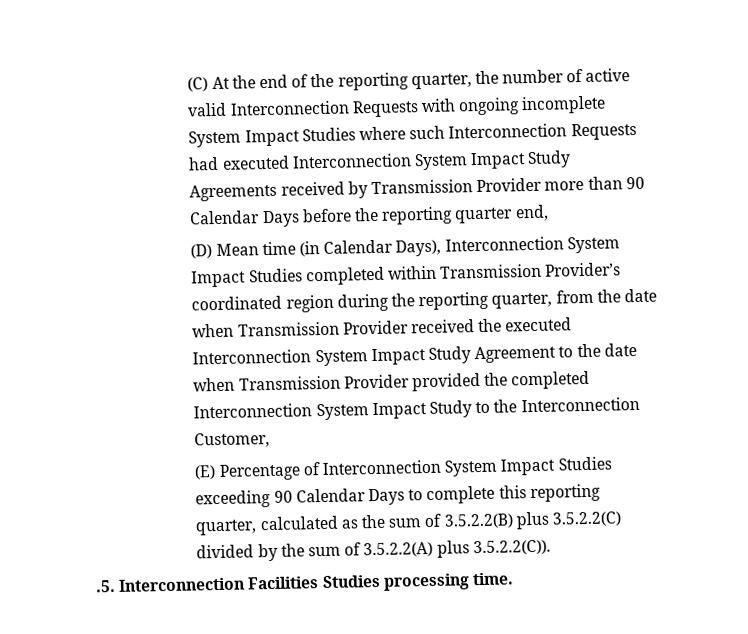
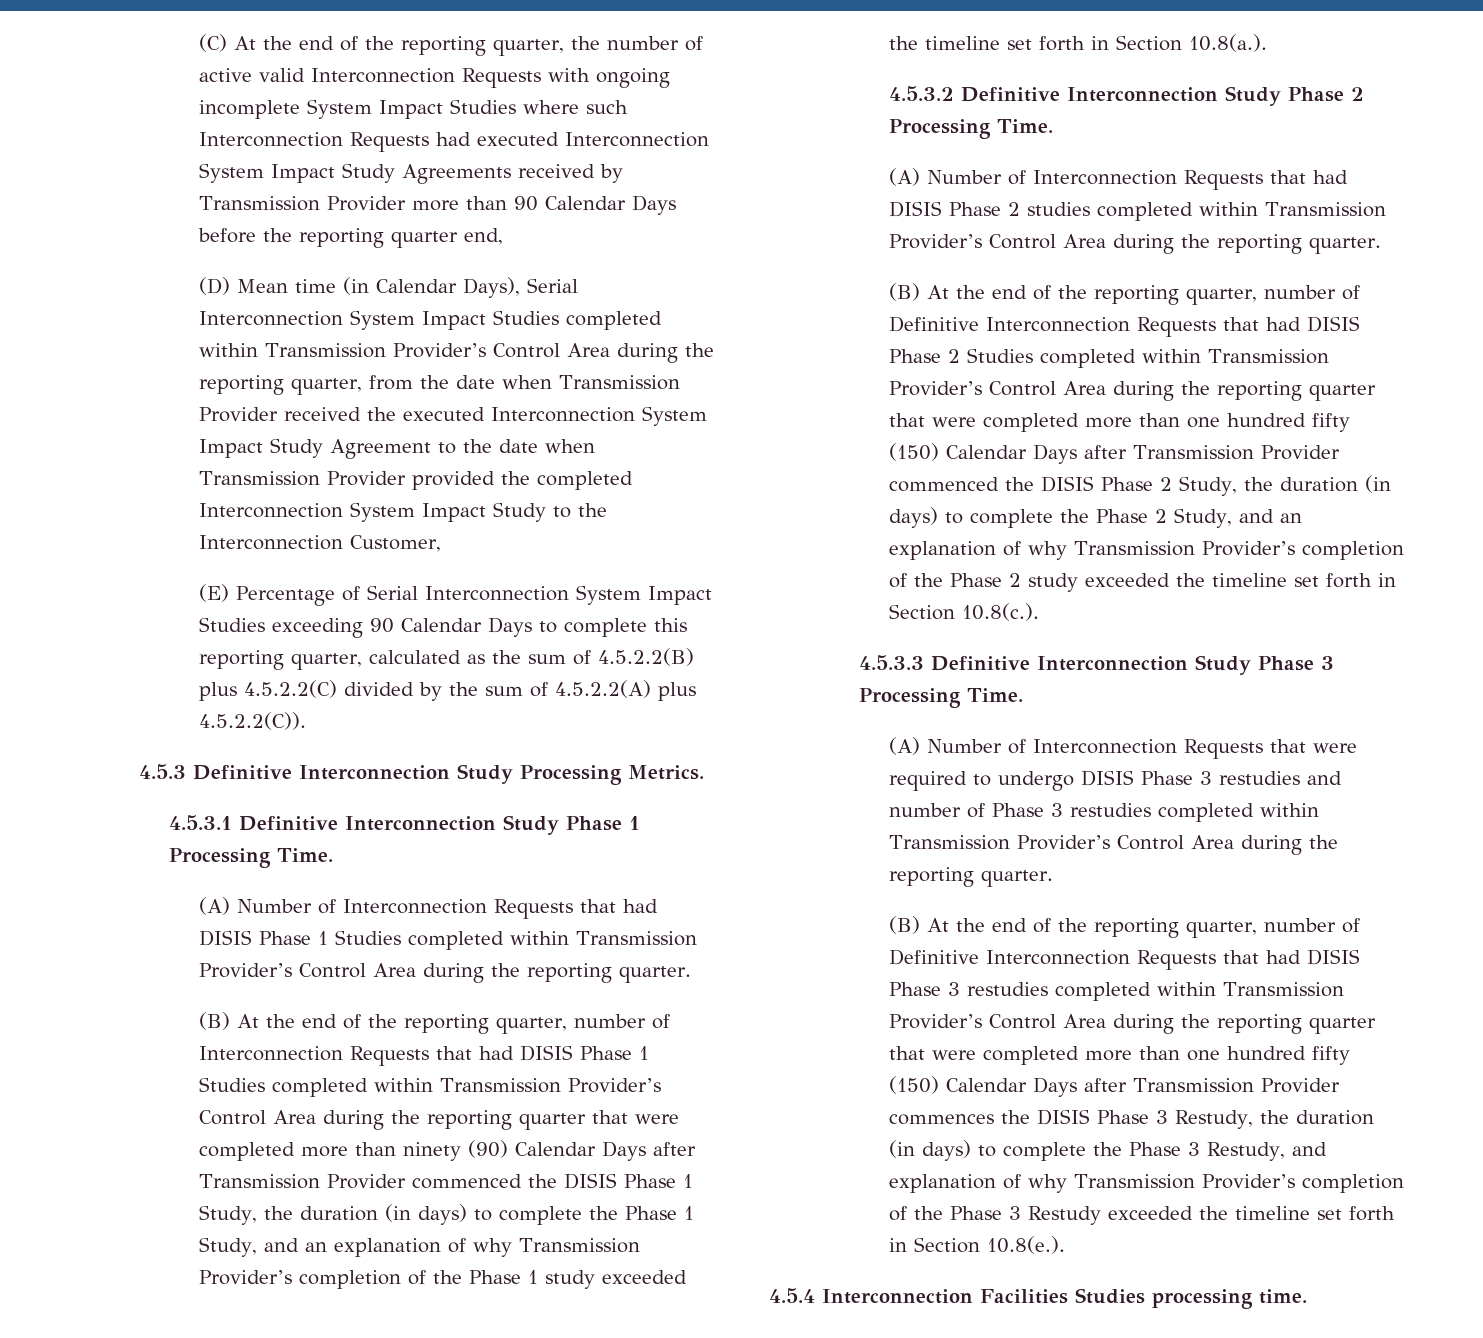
- (D) Mean time (in Calendar Days), Interconnection System Impact Studies completed within Transmission Provider’s coordinated region during the reporting quarter, from the date when Transmission Provider received the executed Interconnection System Impact Study Agreement to the date when Transmission Provider provided the completed Interconnection System Impact Study to the Interconnection Customer,
+ (D) Mean time (in Calendar Days), Serial Interconnection System Impact Studies completed within Transmission Provider’s Control Area during the reporting quarter, from the date when Transmission Provider received the executed Interconnection System Impact Study Agreement to the date when Transmission Provider provided the completed Interconnection System Impact Study to the Interconnection Customer,
- (E) Percentage of Interconnection System Impact Studies exceeding 90 Calendar Days to complete this reporting quarter, calculated as the sum of 3.5.2.2(B) plus 3.5.2.2(C) divided by the sum of 3.5.2.2(A) plus 3.5.2.2(C)).
- .5. Interconnection Facilities Studies processing time.
+ (E) Percentage of Serial Interconnection System Impact Studies exceeding 90 Calendar Days to complete this reporting quarter, calculated as the sum of 4.5.2.2(B) plus 4.5.2.2(C) divided by the sum of 4.5.2.2(A) plus 4.5.2.2(C)).
+ 4.5.3 Definitive Interconnection Study Processing Metrics.
+ 4.5.3.1 Definitive Interconnection Study Phase 1 Processing Time.
+ (A) Number of Interconnection Requests that had DISIS Phase 1 Studies completed within Transmission Provider’s Control Area during the reporting quarter.
+ (B) At the end of the reporting quarter, number of Interconnection Requests that had DISIS Phase 1 Studies completed within Transmission Provider’s Control Area during the reporting quarter that were completed more than ninety (90) Calendar Days after Transmission Provider commenced the DISIS Phase 1 Study, the duration (in days) to complete the Phase 1 Study, and an explanation of why Transmission Provider’s completion of the Phase 1 study exceeded the timeline set forth in Section 10.8(a.).
+ 4.5.3.2 Definitive Interconnection Study Phase 2 Processing Time.
+ (A) Number of Interconnection Requests that had DISIS Phase 2 studies completed within Transmission Provider’s Control Area during the reporting quarter.
+ (B) At the end of the reporting quarter, number of Definitive Interconnection Requests that had DISIS Phase 2 Studies completed within Transmission Provider’s Control Area during the reporting quarter that were completed more than one hundred fifty (150) Calendar Days after Transmission Provider commenced the DISIS Phase 2 Study, the duration (in days) to complete the Phase 2 Study, and an explanation of why Transmission Provider’s completion of the Phase 2 study exceeded the timeline set forth in Section 10.8(c.).
+ 4.5.3.3 Definitive Interconnection Study Phase 3 Processing Time.
+ (A) Number of Interconnection Requests that were required to undergo DISIS Phase 3 restudies and number of Phase 3 restudies completed within Transmission Provider’s Control Area during the reporting quarter.
+ (B) At the end of the reporting quarter, number of Definitive Interconnection Requests that had DISIS Phase 3 restudies completed within Transmission Provider’s Control Area during the reporting quarter that were completed more than one hundred fifty (150) Calendar Days after Transmission Provider commences the DISIS Phase 3 Restudy, the duration (in days) to complete the Phase 3 Restudy, and explanation of why Transmission Provider’s completion of the Phase 3 Restudy exceeded the timeline set forth in Section 10.8(e.).
+ 4.5.4 Interconnection Facilities Studies processing time.

